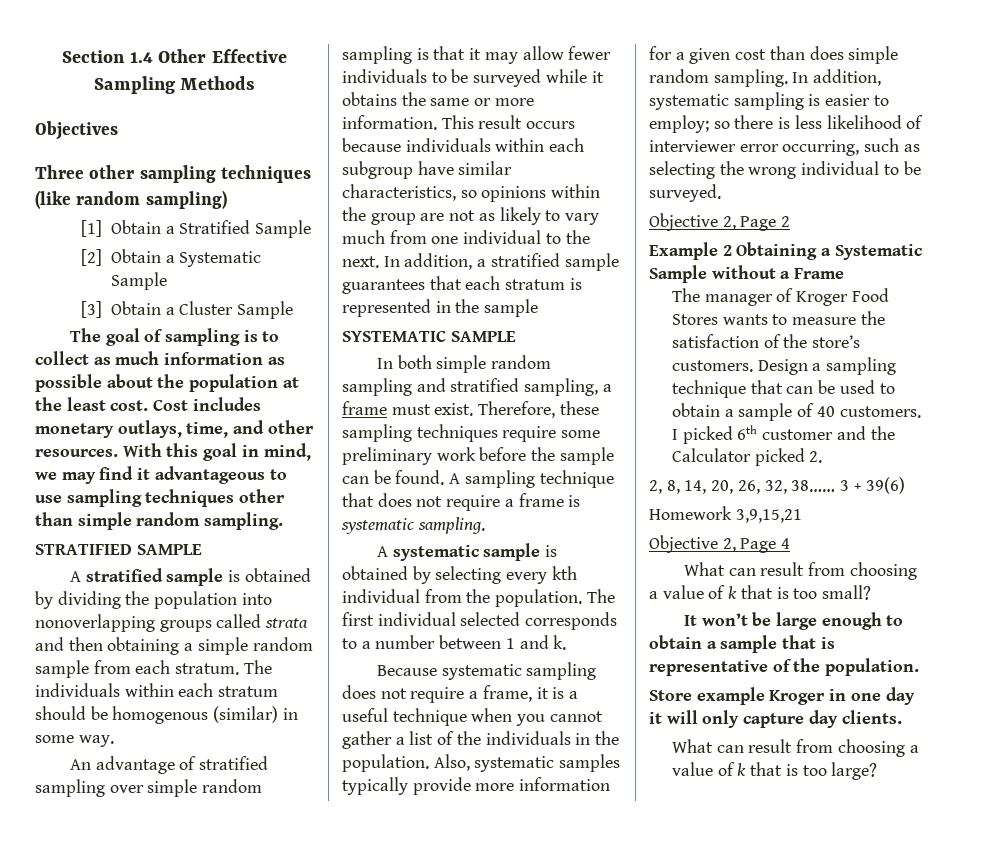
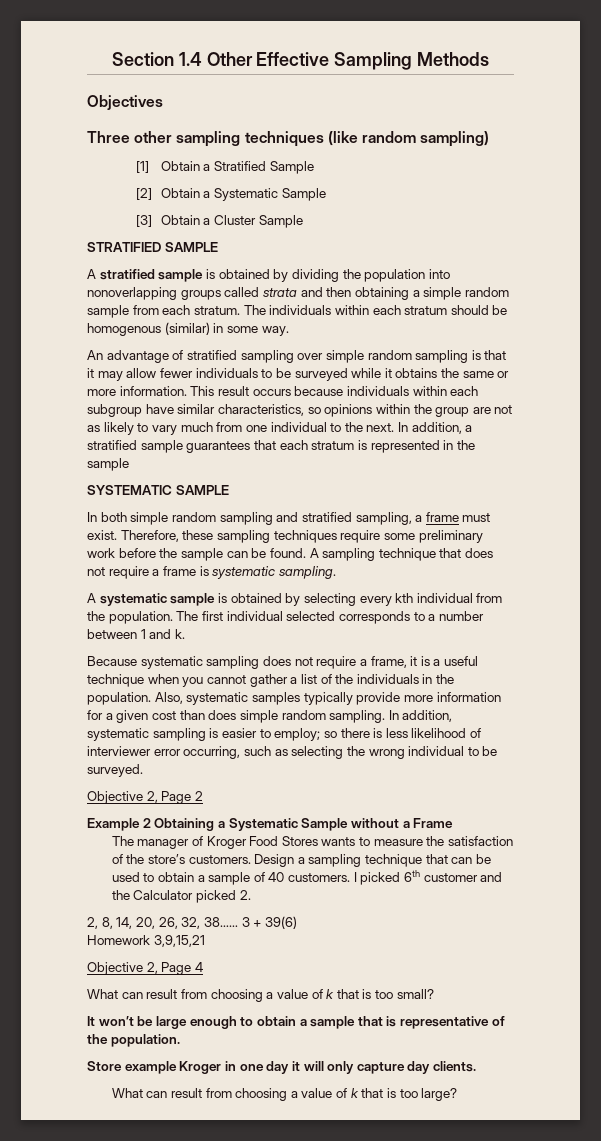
- The goal of sampling is to collect as much information as possible about the population at the least cost. Cost includes monetary outlays, time, and other resources. With this goal in mind, we may find it advantageous to use sampling techniques other than simple random sampling.

